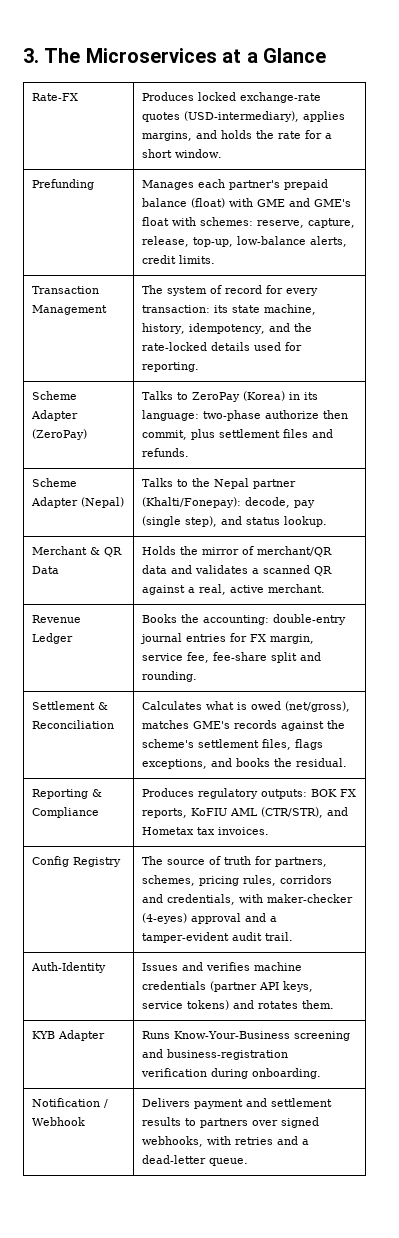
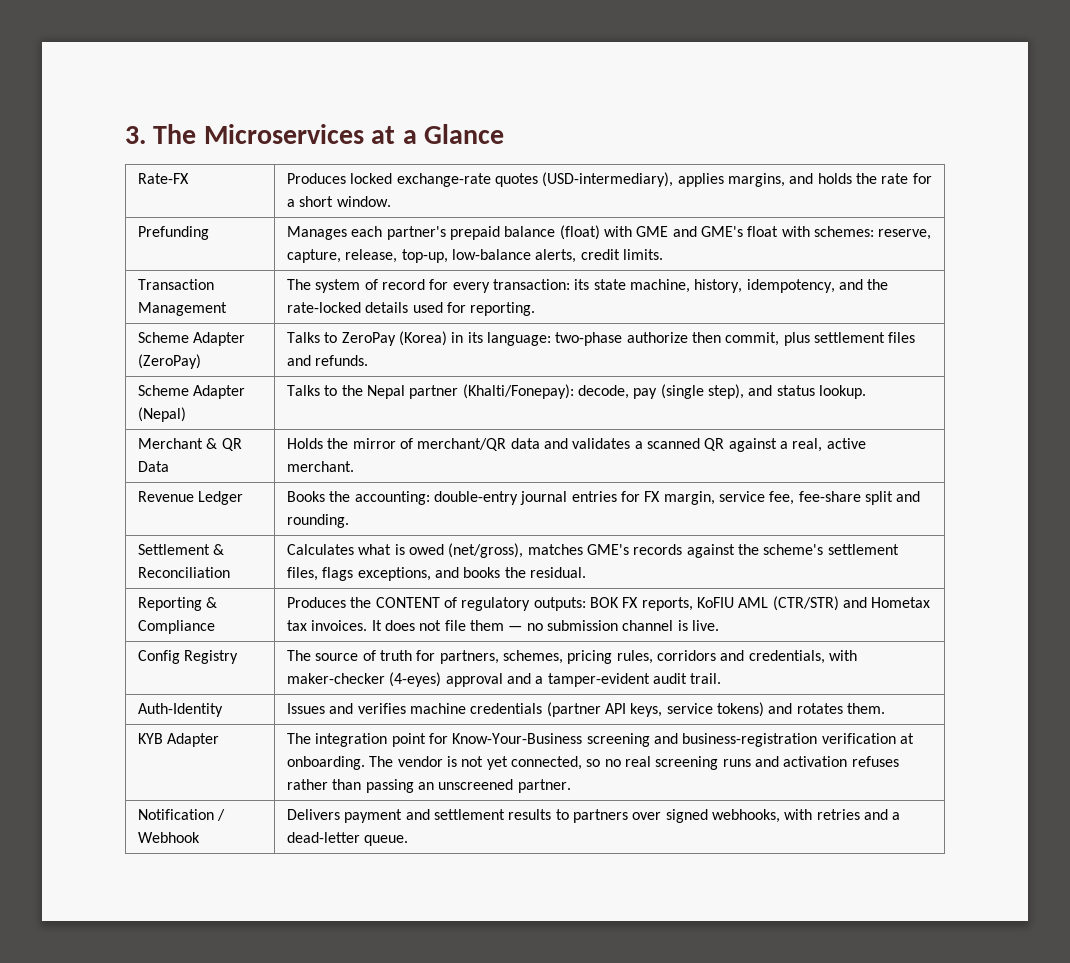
- Reporting & Compliance | Produces regulatory outputs: BOK FX reports, KoFIU AML (CTR/STR), and Hometax tax invoices.
+ Reporting & Compliance | Produces the CONTENT of regulatory outputs: BOK FX reports, KoFIU AML (CTR/STR) and Hometax tax invoices. It does not file them — no submission channel is live.
- KYB Adapter | Runs Know-Your-Business screening and business-registration verification during onboarding.
+ KYB Adapter | The integration point for Know-Your-Business screening and business-registration verification at onboarding. The vendor is not yet connected, so no real screening runs and activation refuses rather than passing an unscreened partner.

